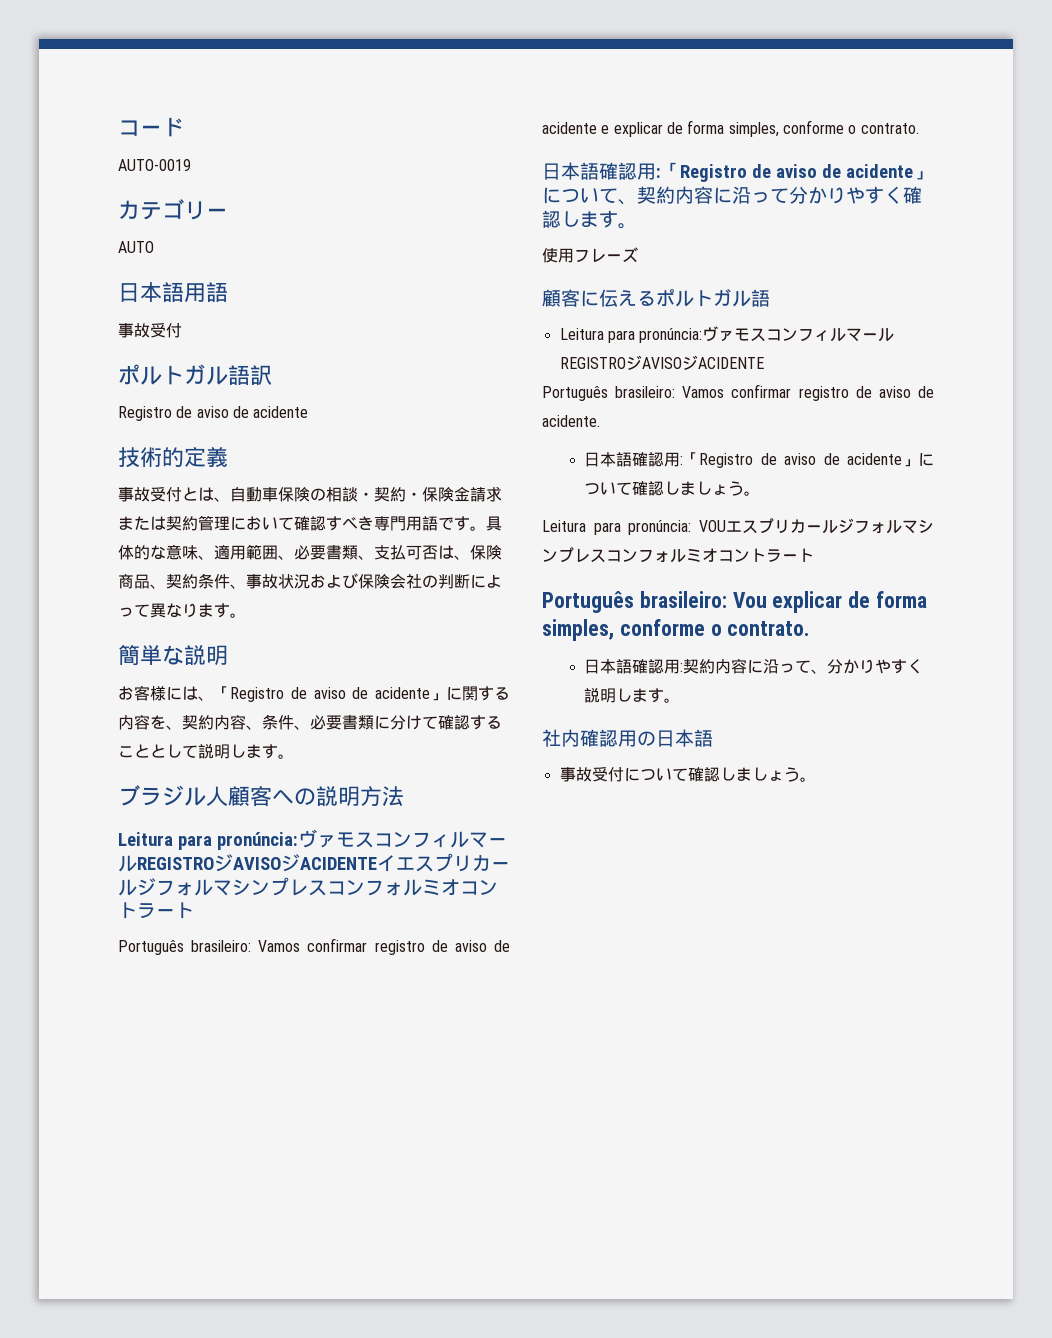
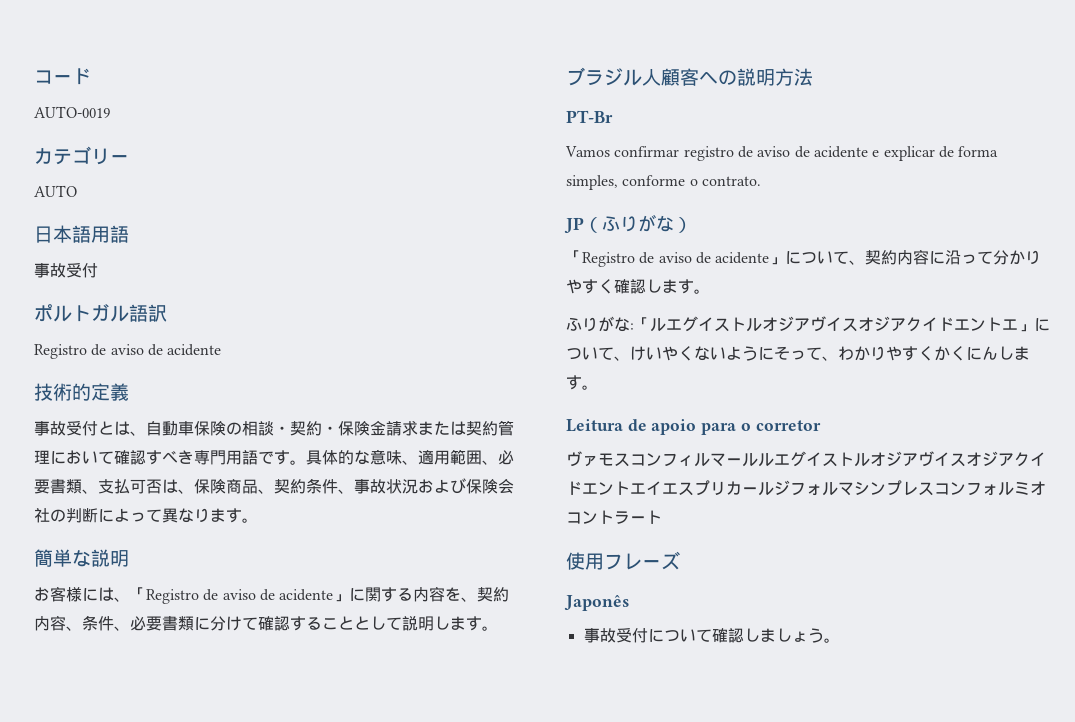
- Leitura para pronúncia:ヴァモスコンフィルマールREGISTROジAVISOジACIDENTEイエスプリカールジフォルマシンプレスコンフォルミオコントラート
- Português brasileiro: Vamos confirmar registro de aviso de acidente e explicar de forma simples, conforme o contrato.
+ PT-Br
+ Vamos confirmar registro de aviso de acidente e explicar de forma simples, conforme o contrato.
- 日本語確認用:「Registro de aviso de acidente」について、契約内容に沿って分かりやすく確認します。
+ JP（ふりがな）
+ 「Registro de aviso de acidente」について、契約内容に沿って分かりやすく確認します。
- 使用フレーズ
- 顧客に伝えるポルトガル語
- Leitura para pronúncia:ヴァモスコンフィルマールREGISTROジAVISOジACIDENTE
- Português brasileiro: Vamos confirmar registro de aviso de acidente.
- 日本語確認用:「Registro de aviso de acidente」について確認しましょう。
- Leitura para pronúncia: VOUエスプリカールジフォルマシンプレスコンフォルミオコントラート
+ ふりがな:「ルエグイストルオジアヴイスオジアクイドエントエ」について、けいやくないようにそって、わかりやすくかくにんします。
+ Leitura de apoio para o corretor
+ ヴァモスコンフィルマールルエグイストルオジアヴイスオジアクイドエントエイエスプリカールジフォルマシンプレスコンフォルミオコントラート
- Português brasileiro: Vou explicar de forma simples, conforme o contrato.
- 日本語確認用:契約内容に沿って、分かりやすく説明します。
- 社内確認用の日本語
+ 使用フレーズ
+ Japonês

